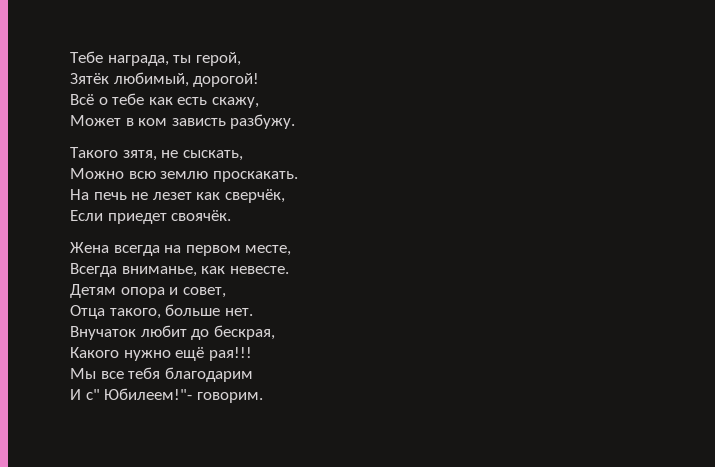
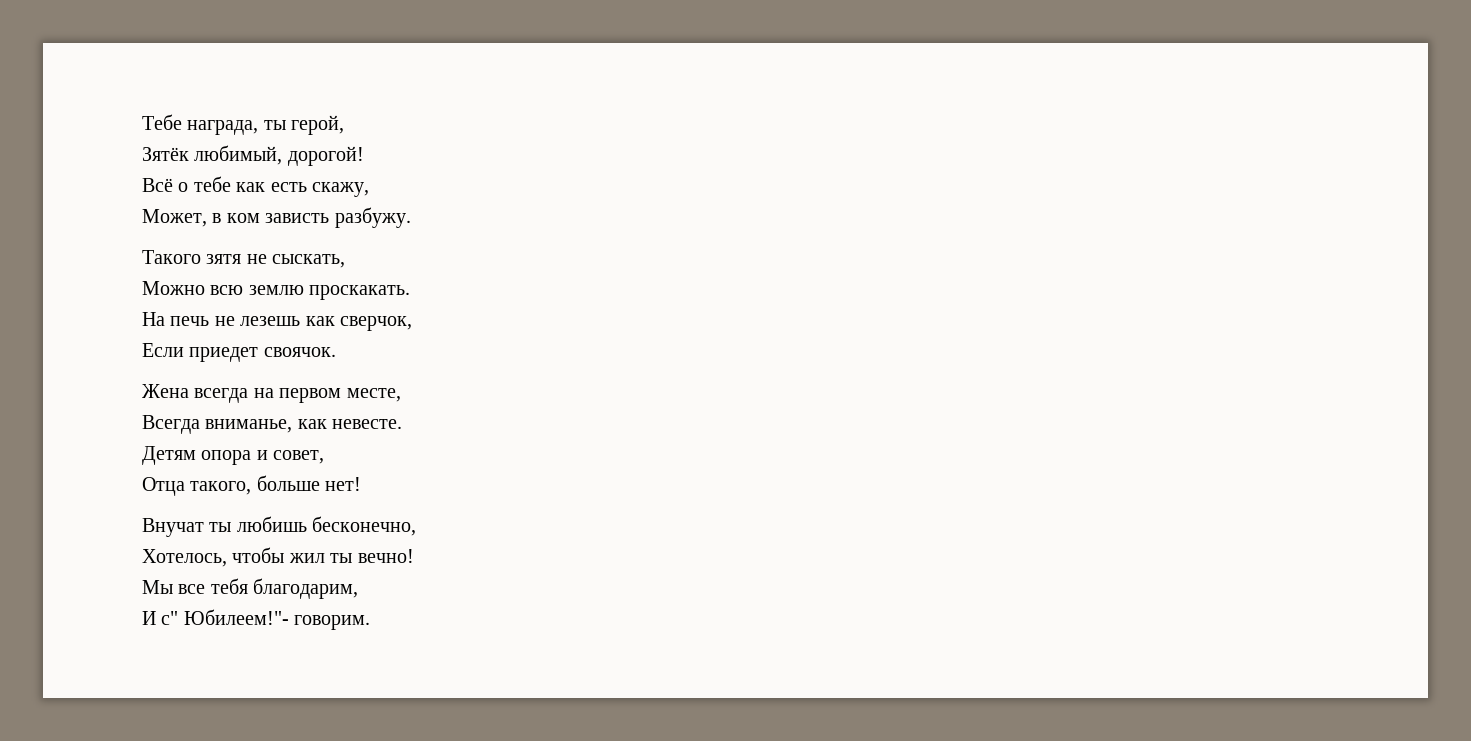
- Может в ком зависть разбужу.
+ Может, в ком зависть разбужу.
- Такого зятя, не сыскать,
+ Такого зятя не сыскать,
- На печь не лезет как сверчёк,
+ На печь не лезешь как сверчок,
- Если приедет своячёк.
+ Если приедет своячок.
- Отца такого, больше нет.
- Внучаток любит до бескрая,
- Какого нужно ещё рая!!!
+ Отца такого, больше нет!
+ Внучат ты любишь бесконечно,
+ Хотелось, чтобы жил ты вечно!
- Мы все тебя благодарим
+ Мы все тебя благодарим,

